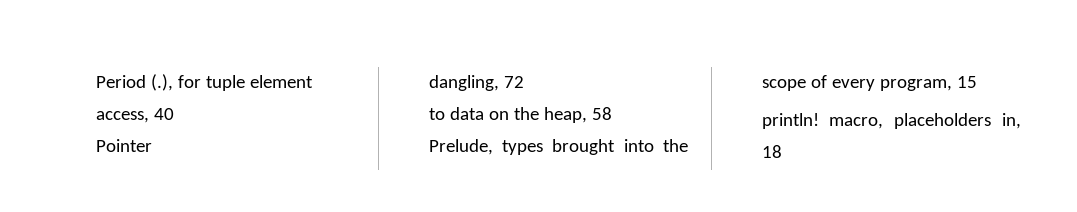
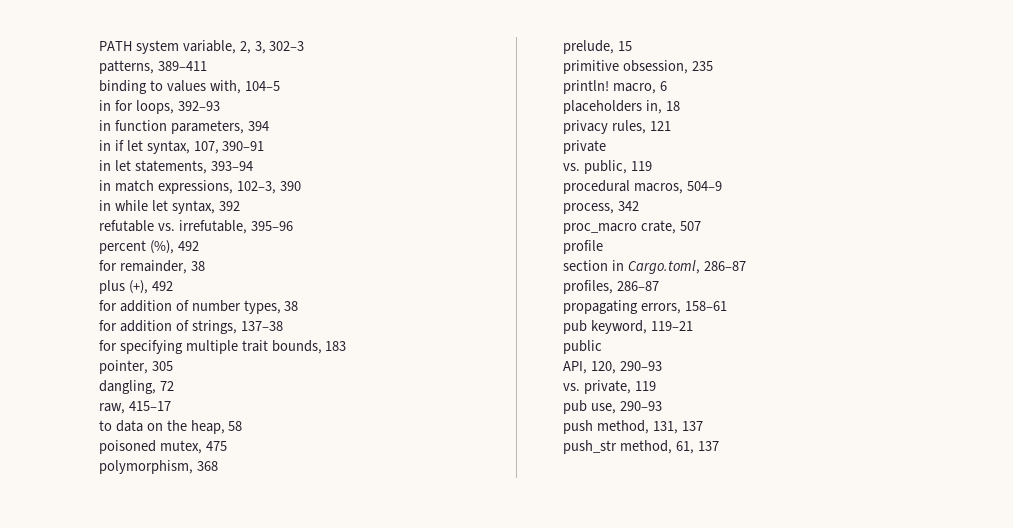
- Period (.), for tuple element access, 40
- Pointer
+ PATH system variable, 2, 3, 302–3
+ patterns, 389–411
+ binding to values with, 104–5
+ in for loops, 392–93
+ in function parameters, 394
+ in if let syntax, 107, 390–91
+ in let statements, 393–94
+ in match expressions, 102–3, 390
+ in while let syntax, 392
+ refutable vs. irrefutable, 395–96
+ percent (%), 492
+ for remainder, 38
+ plus (+), 492
+ for addition of number types, 38
+ for addition of strings, 137–38
+ for specifying multiple trait bounds, 183
+ pointer, 305
+ raw, 415–17
- Prelude, types brought into the scope of every program, 15
+ poisoned mutex, 475
+ polymorphism, 368
+ prelude, 15
+ primitive obsession, 235
- println! macro, placeholders in, 18
+ println! macro, 6
+ placeholders in, 18
+ privacy rules, 121
+ private
+ vs. public, 119
+ procedural macros, 504–9
+ process, 342
+ proc_macro crate, 507
+ profile
+ section in Cargo.toml, 286–87
+ profiles, 286–87
+ propagating errors, 158–61
+ pub keyword, 119–21
+ public
+ API, 120, 290–93
+ vs. private, 119
+ pub use, 290–93
+ push method, 131, 137
+ push_str method, 61, 137

